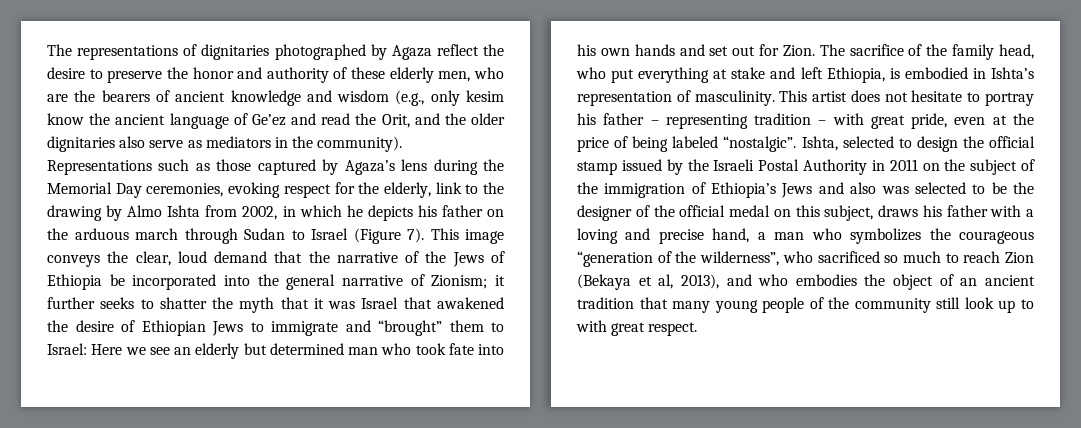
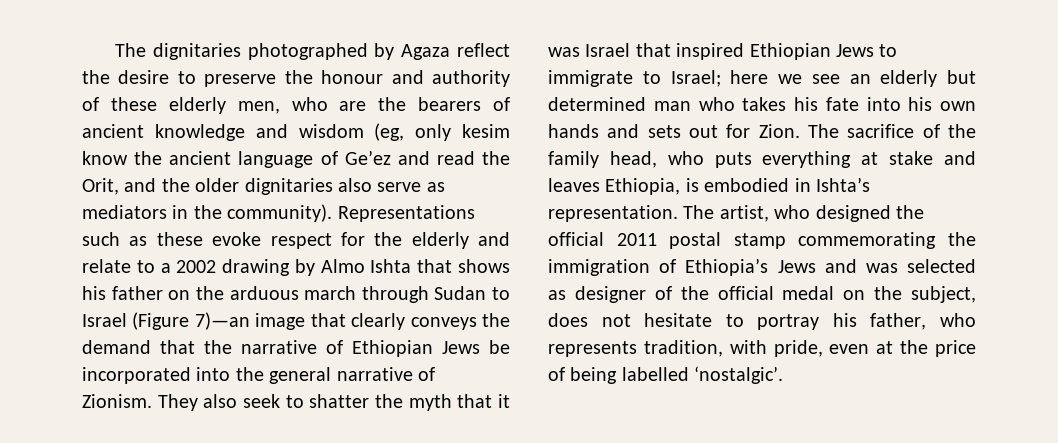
- The representations of dignitaries photographed by Agaza reflect the desire to preserve the honor and authority of these elderly men, who are the bearers of ancient knowledge and wisdom (e.g., only kesim know the ancient language of Ge’ez and read the Orit, and the older dignitaries also serve as mediators in the community).
+ The dignitaries photographed by Agaza reflect the desire to preserve the honour and authority of these elderly men, who are the bearers of ancient knowledge and wisdom (eg, only kesim know the ancient language of Ge’ez and read the Orit, and the older dignitaries also serve as mediators in the community).
- Representations such as those captured by Agaza’s lens during the Memorial Day ceremonies, evoking respect for the elderly, link to the drawing by Almo Ishta from 2002, in which he depicts his father on the arduous march through Sudan to Israel (Figure 7). This image conveys the clear, loud demand that the narrative of the Jews of Ethiopia be incorporated into the general narrative of Zionism; it further seeks to shatter the myth that it was Israel that awakened the desire of Ethiopian Jews to immigrate and “brought” them to Israel: Here we see an elderly but determined man who took fate into his own hands and set out for Zion.
+ Representations such as these evoke respect for the elderly and relate to a 2002 drawing by Almo Ishta that shows his father on the arduous march through Sudan to Israel (Figure 7)—an image that clearly conveys the demand that the narrative of Ethiopian Jews be incorporated into the general narrative of Zionism. They also seek to shatter the myth that it was Israel that inspired Ethiopian Jews to immigrate to Israel; here we see an elderly but determined man who takes his fate into his own hands and sets out for Zion.
- The sacrifice of the family head, who put everything at stake and left Ethiopia, is embodied in Ishta’s representation of masculinity. This artist does not hesitate to portray his father – representing tradition – with great pride, even at the price of being labeled “nostalgic”. Ishta, selected to design the official stamp issued by the Israeli Postal Authority in 2011 on the subject of the immigration of Ethiopia’s Jews and also was selected to be the designer of the official medal on this subject, draws his father with a loving and precise hand, a man who symbolizes the courageous “generation of the wilderness”, who sacrificed so much to reach Zion (Bekaya et al, 2013), and who embodies the object of an ancient tradition that many young people of the community still look up to with great respect.
+ The sacrifice of the family head, who puts everything at stake and leaves Ethiopia, is embodied in Ishta’s representation. The artist, who designed the official 2011 postal stamp commemorating the immigration of Ethiopia’s Jews and was selected as designer of the official medal on the subject, does not hesitate to portray his father, who represents tradition, with pride, even at the price of being labelled ‘nostalgic’.

